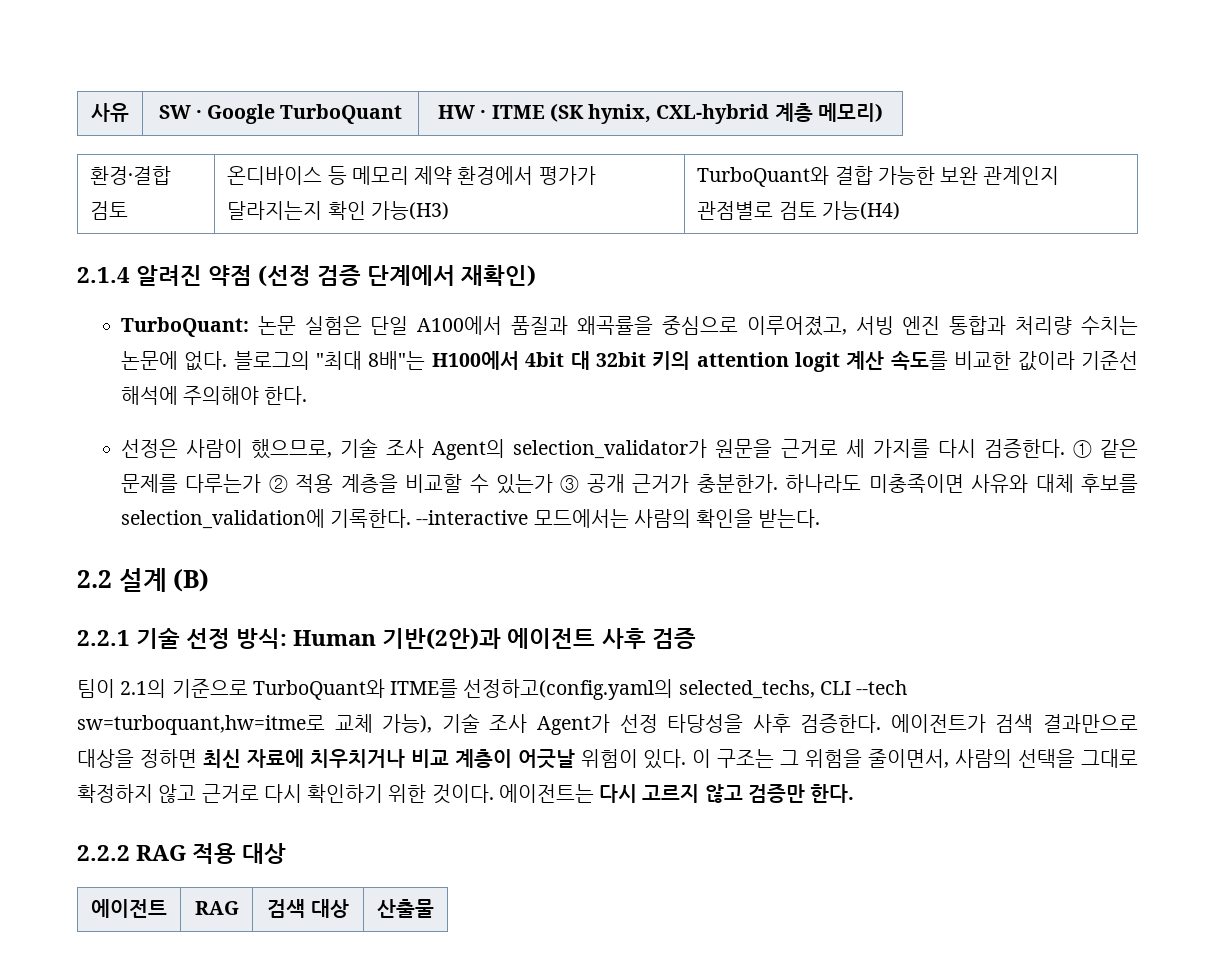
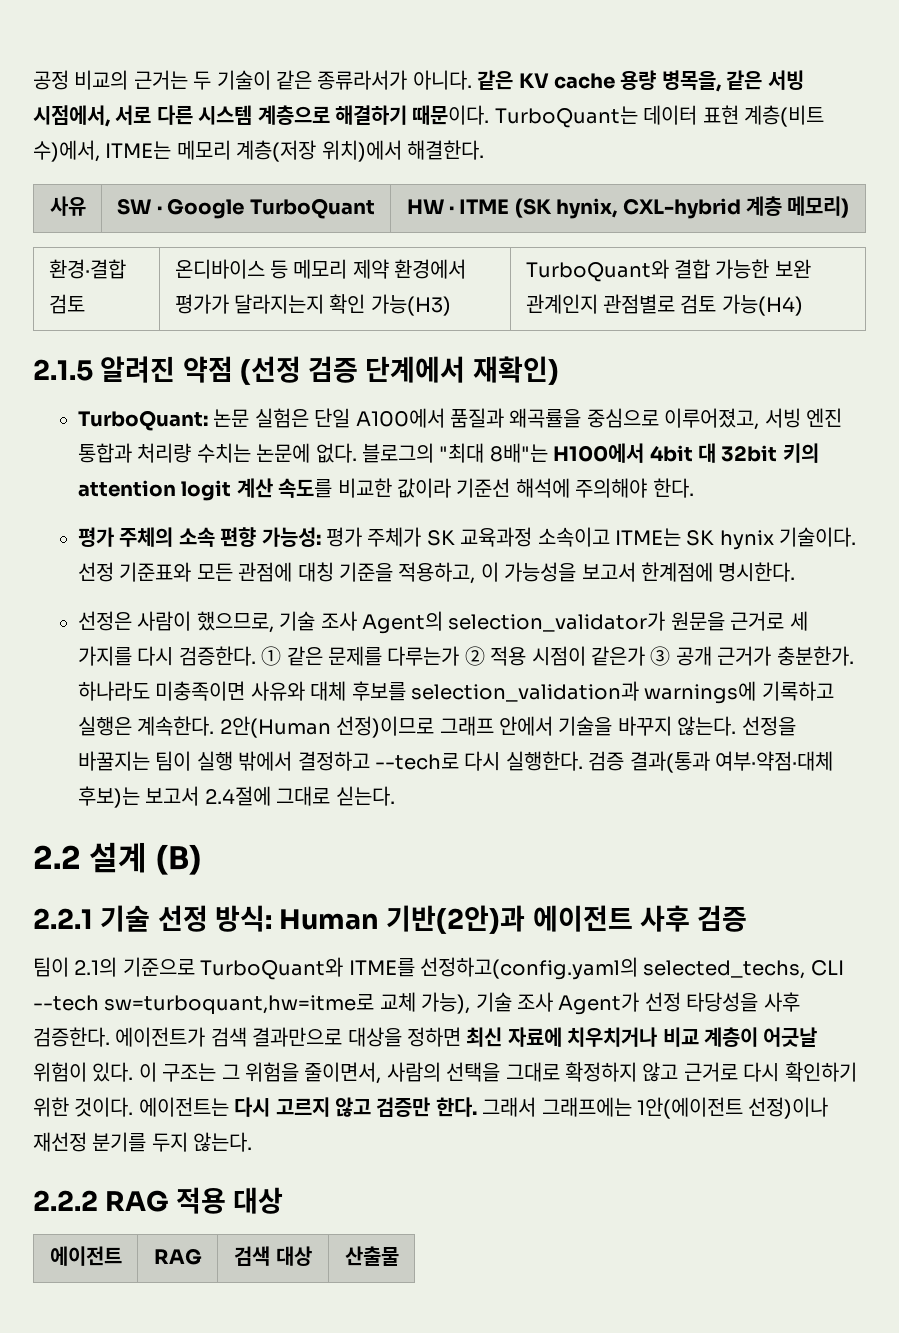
+ 공정 비교의 근거는 두 기술이 같은 종류라서가 아니다. 같은 KV cache 용량 병목을, 같은 서빙 시점에서, 서로 다른 시스템 계층으로 해결하기 때문이다. TurboQuant는 데이터 표현 계층(비트 수)에서, ITME는 메모리 계층(저장 위치)에서 해결한다.
- 2.1.4 알려진 약점 (선정 검증 단계에서 재확인)
+ 2.1.5 알려진 약점 (선정 검증 단계에서 재확인)
+ 평가 주체의 소속 편향 가능성: 평가 주체가 SK 교육과정 소속이고 ITME는 SK hynix 기술이다. 선정 기준표와 모든 관점에 대칭 기준을 적용하고, 이 가능성을 보고서 한계점에 명시한다.
- ① 같은 문제를 다루는가 ② 적용 계층을 비교할 수 있는가 ③ 공개 근거가 충분한가.
+ ① 같은 문제를 다루는가 ② 적용 시점이 같은가 ③ 공개 근거가 충분한가.
- 하나라도 미충족이면 사유와 대체 후보를 selection_validation에 기록한다. --interactive 모드에서는 사람의 확인을 받는다.
+ 하나라도 미충족이면 사유와 대체 후보를 selection_validation과 warnings에 기록하고 실행은 계속한다. 2안(Human 선정)이므로 그래프 안에서 기술을 바꾸지 않는다. 선정을 바꿀지는 팀이 실행 밖에서 결정하고 --tech로 다시 실행한다. 검증 결과(통과 여부·약점·대체 후보)는 보고서 2.4절에 그대로 싣는다.
+ 그래서 그래프에는 1안(에이전트 선정)이나 재선정 분기를 두지 않는다.

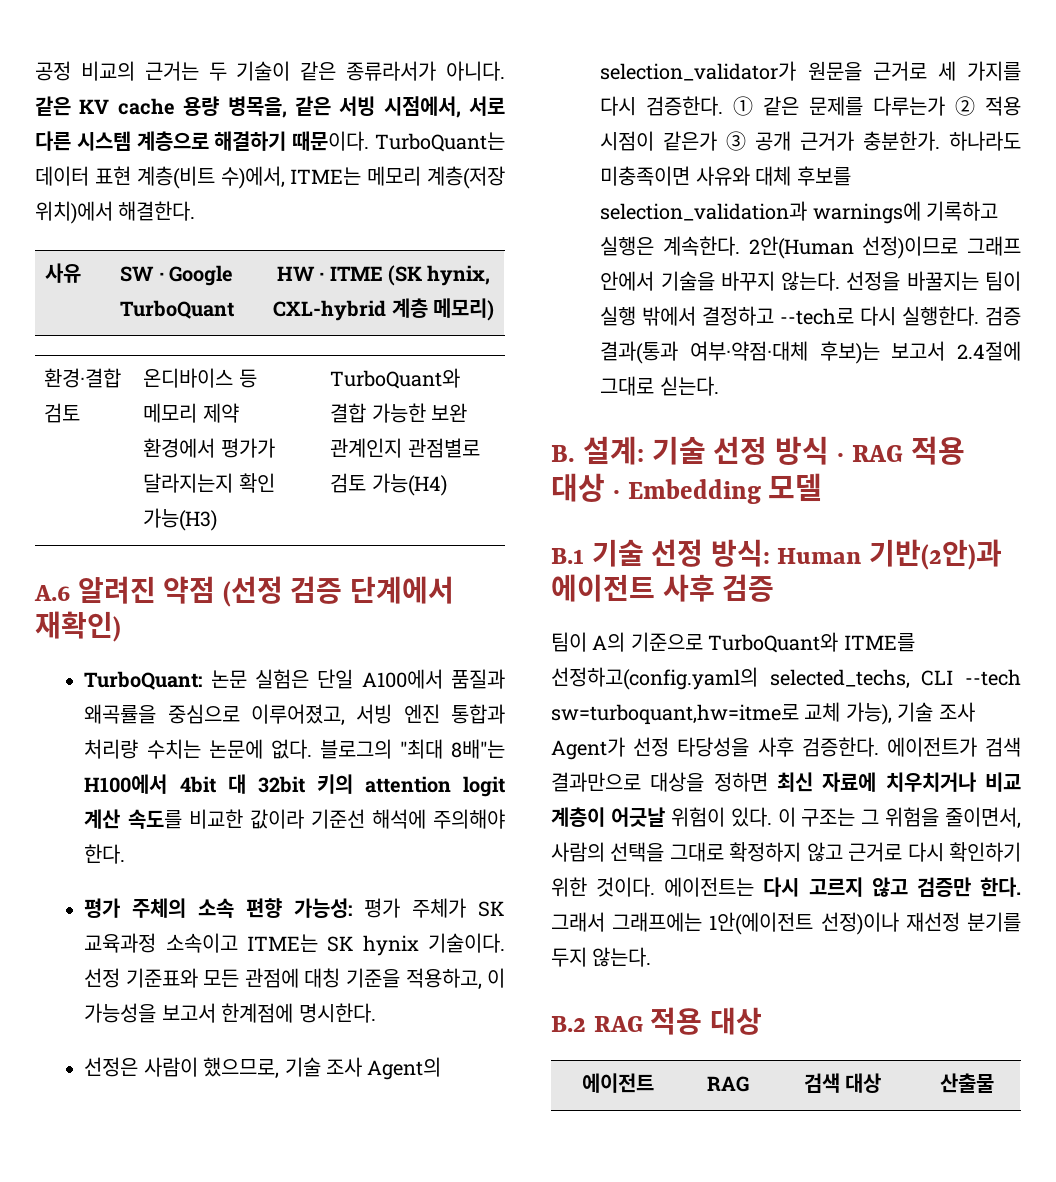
- 2.1.5 알려진 약점 (선정 검증 단계에서 재확인)
+ A.6 알려진 약점 (선정 검증 단계에서 재확인)
- 2.2 설계 (B)
- 2.2.1 기술 선정 방식: Human 기반(2안)과 에이전트 사후 검증
+ B. 설계: 기술 선정 방식 · RAG 적용 대상 · Embedding 모델
+ B.1 기술 선정 방식: Human 기반(2안)과 에이전트 사후 검증
- 팀이 2.1의 기준으로 TurboQuant와 ITME를 선정하고(config.yaml의 selected_techs, CLI --tech sw=turboquant,hw=itme로 교체 가능), 기술 조사 Agent가 선정 타당성을 사후 검증한다.
+ 팀이 A의 기준으로 TurboQuant와 ITME를 선정하고(config.yaml의 selected_techs, CLI --tech sw=turboquant,hw=itme로 교체 가능), 기술 조사 Agent가 선정 타당성을 사후 검증한다.
- 2.2.2 RAG 적용 대상
+ B.2 RAG 적용 대상

